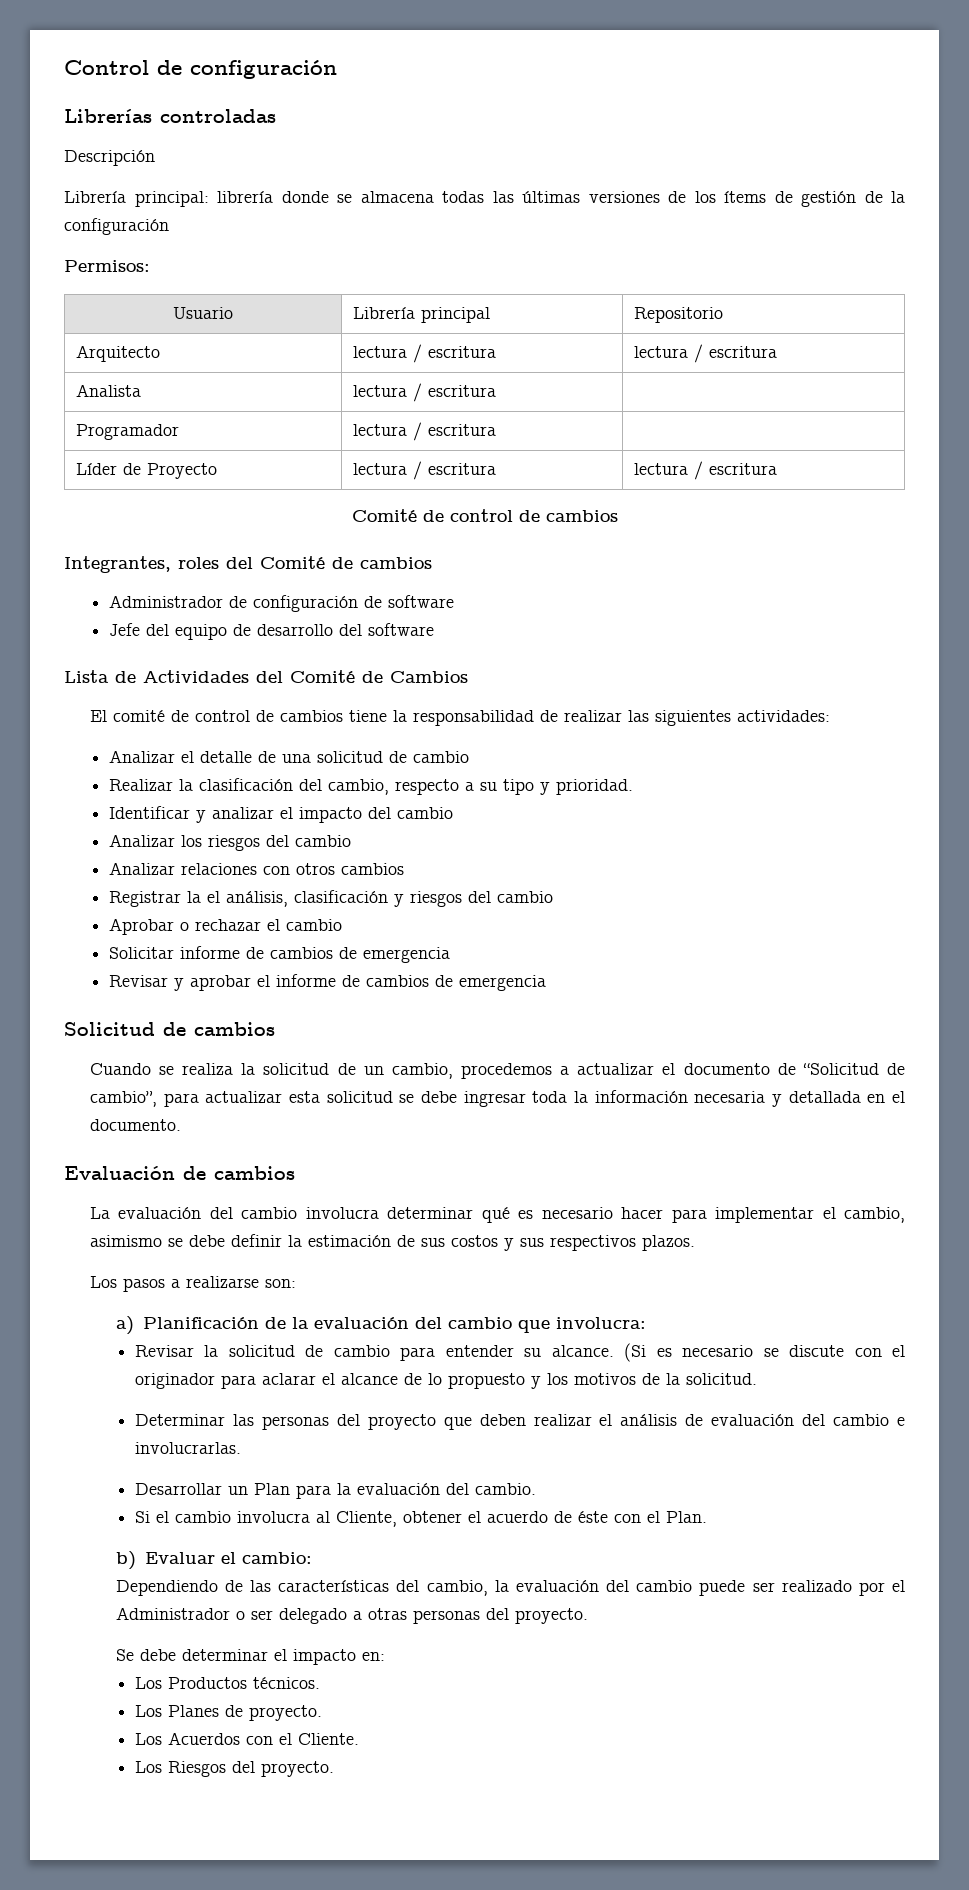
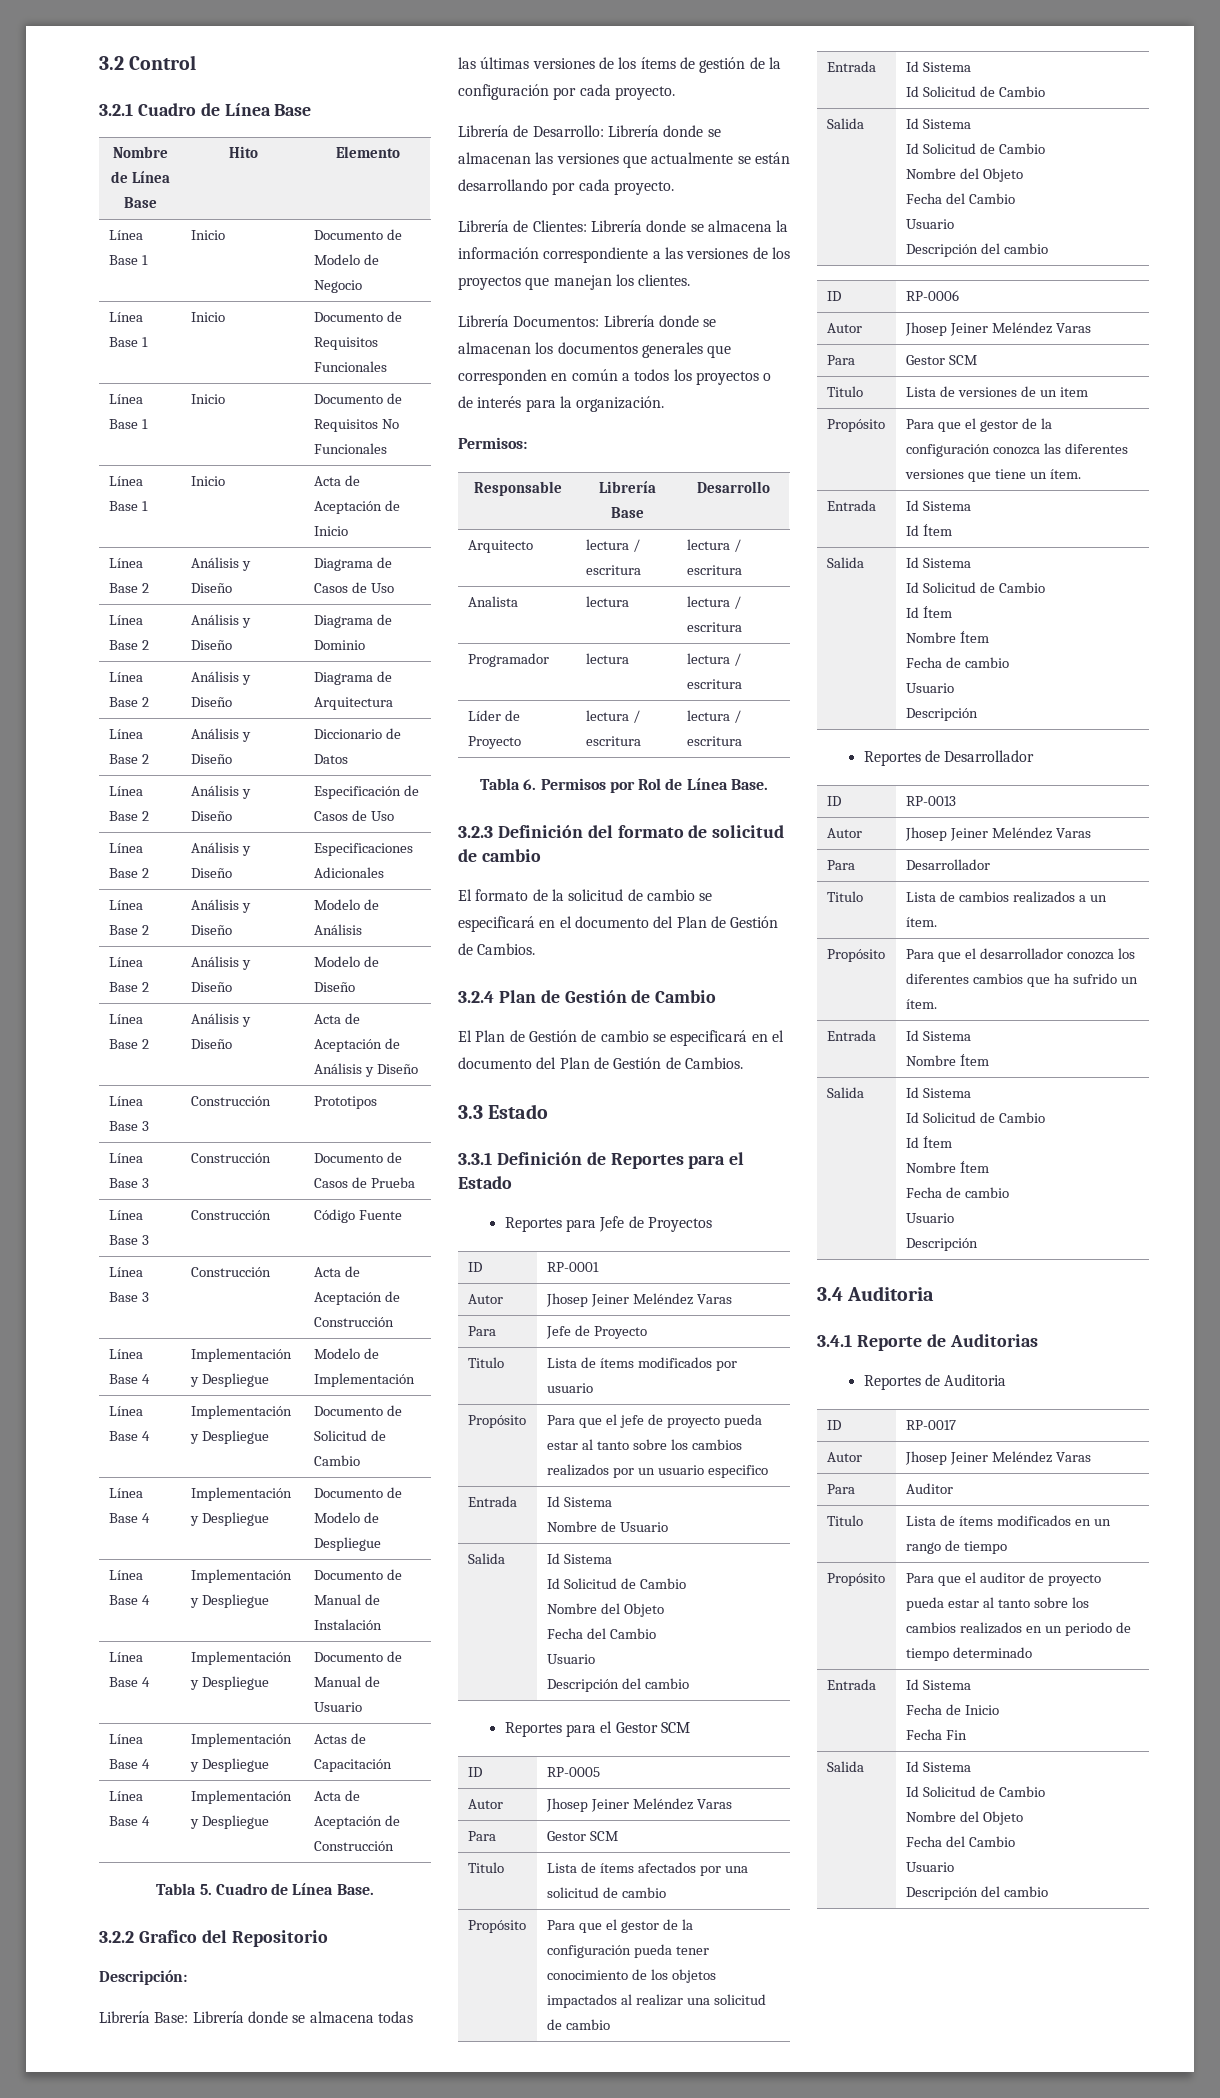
- Control de configuración
- Librerías controladas
- Descripción
- Librería principal: librería donde se almacena todas las últimas versiones de los ítems de gestión de la configuración
+ 3.2 Control
+ 3.2.1 Cuadro de Línea Base
+ Nombre de Línea Base | Hito | Elemento
+ Línea Base 1 | Inicio | Documento de Modelo de Negocio
+ Línea Base 1 | Inicio | Documento de Requisitos Funcionales
+ Línea Base 1 | Inicio | Documento de Requisitos No Funcionales
+ Línea Base 1 | Inicio | Acta de Aceptación de Inicio
+ Línea Base 2 | Análisis y Diseño | Diagrama de Casos de Uso
+ Línea Base 2 | Análisis y Diseño | Diagrama de Dominio
+ Línea Base 2 | Análisis y Diseño | Diagrama de Arquitectura
+ Línea Base 2 | Análisis y Diseño | Diccionario de Datos
+ Línea Base 2 | Análisis y Diseño | Especificación de Casos de Uso
+ Línea Base 2 | Análisis y Diseño | Especificaciones Adicionales
+ Línea Base 2 | Análisis y Diseño | Modelo de Análisis
+ Línea Base 2 | Análisis y Diseño | Modelo de Diseño
+ Línea Base 2 | Análisis y Diseño | Acta de Aceptación de Análisis y Diseño
+ Línea Base 3 | Construcción | Prototipos
+ Línea Base 3 | Construcción | Documento de Casos de Prueba
+ Línea Base 3 | Construcción | Código Fuente
+ Línea Base 3 | Construcción | Acta de Aceptación de Construcción
+ Línea Base 4 | Implementación y Despliegue | Modelo de Implementación
+ Línea Base 4 | Implementación y Despliegue | Documento de Solicitud de Cambio
+ Línea Base 4 | Implementación y Despliegue | Documento de Modelo de Despliegue
+ Línea Base 4 | Implementación y Despliegue | Documento de Manual de Instalación
+ Línea Base 4 | Implementación y Despliegue | Documento de Manual de Usuario
+ Línea Base 4 | Implementación y Despliegue | Actas de Capacitación
+ Línea Base 4 | Implementación y Despliegue | Acta de Aceptación de Construcción
+ Tabla 5. Cuadro de Línea Base.
+ 3.2.2 Grafico del Repositorio
+ Descripción:
+ Librería Base: Librería donde se almacena todas las últimas versiones de los ítems de gestión de la configuración por cada proyecto.
+ Librería de Desarrollo: Librería donde se almacenan las versiones que actualmente se están desarrollando por cada proyecto.
+ Librería de Clientes: Librería donde se almacena la información correspondiente a las versiones de los proyectos que manejan los clientes.
+ Librería Documentos: Librería donde se almacenan los documentos generales que corresponden en común a todos los proyectos o de interés para la organización.
- Usuario | Librería principal | Repositorio
+ Responsable | Librería Base | Desarrollo
- Analista | lectura / escritura |
+ Analista | lectura | lectura / escritura
- Programador | lectura / escritura |
+ Programador | lectura | lectura / escritura
- Comité de control de cambios
- Integrantes, roles del Comité de cambios
- Administrador de configuración de software
- Jefe del equipo de desarrollo del software
- Lista de Actividades del Comité de Cambios
- El comité de control de cambios tiene la responsabilidad de realizar las siguientes actividades:
- Analizar el detalle de una solicitud de cambio
- Realizar la clasificación del cambio, respecto a su tipo y prioridad.
- Identificar y analizar el impacto del cambio
- Analizar los riesgos del cambio
- Analizar relaciones con otros cambios
- Registrar la el análisis, clasificación y riesgos del cambio
- Aprobar o rechazar el cambio
- Solicitar informe de cambios de emergencia
- Revisar y aprobar el informe de cambios de emergencia
- Solicitud de cambios
- Cuando se realiza la solicitud de un cambio, procedemos a actualizar el documento de “Solicitud de cambio”, para actualizar esta solicitud se debe ingresar toda la información necesaria y detallada en el documento.
- Evaluación de cambios
- La evaluación del cambio involucra determinar qué es necesario hacer para implementar el cambio, asimismo se debe definir la estimación de sus costos y sus respectivos plazos.
- Los pasos a realizarse son:
- a) Planificación de la evaluación del cambio que involucra:
- Revisar la solicitud de cambio para entender su alcance. (Si es necesario se discute con el originador para aclarar el alcance de lo propuesto y los motivos de la solicitud.
- Determinar las personas del proyecto que deben realizar el análisis de evaluación del cambio e involucrarlas.
- Desarrollar un Plan para la evaluación del cambio.
- Si el cambio involucra al Cliente, obtener el acuerdo de éste con el Plan.
- b) Evaluar el cambio:
- Dependiendo de las características del cambio, la evaluación del cambio puede ser realizado por el Administrador o ser delegado a otras personas del proyecto.
- Se debe determinar el impacto en:
- Los Productos técnicos.
- Los Planes de proyecto.
- Los Acuerdos con el Cliente.
- Los Riesgos del proyecto.
+ Tabla 6. Permisos por Rol de Línea Base.
+ 3.2.3 Definición del formato de solicitud de cambio
+ El formato de la solicitud de cambio se especificará en el documento del Plan de Gestión de Cambios.
+ 3.2.4 Plan de Gestión de Cambio
+ El Plan de Gestión de cambio se especificará en el documento del Plan de Gestión de Cambios.
+ 3.3 Estado
+ 3.3.1 Definición de Reportes para el Estado
+ Reportes para Jefe de Proyectos
+ ID | RP-0001
+ Autor | Jhosep Jeiner Meléndez Varas
+ Para | Jefe de Proyecto
+ Titulo | Lista de ítems modificados por usuario
+ Propósito | Para que el jefe de proyecto pueda estar al tanto sobre los cambios realizados por un usuario especifico
+ Entrada | Id Sistema
+ Nombre de Usuario
+ Salida | Id Sistema
+ Id Solicitud de Cambio
+ Nombre del Objeto
+ Fecha del Cambio
+ Usuario
+ Descripción del cambio
+ Reportes para el Gestor SCM
+ ID | RP-0005
+ Autor | Jhosep Jeiner Meléndez Varas
+ Para | Gestor SCM
+ Titulo | Lista de ítems afectados por una solicitud de cambio
+ Propósito | Para que el gestor de la configuración pueda tener conocimiento de los objetos impactados al realizar una solicitud de cambio
+ Entrada | Id Sistema
+ Id Solicitud de Cambio
+ Salida | Id Sistema
+ Id Solicitud de Cambio
+ Nombre del Objeto
+ Fecha del Cambio
+ Usuario
+ Descripción del cambio
+ ID | RP-0006
+ Autor | Jhosep Jeiner Meléndez Varas
+ Para | Gestor SCM
+ Titulo | Lista de versiones de un item
+ Propósito | Para que el gestor de la configuración conozca las diferentes versiones que tiene un ítem.
+ Entrada | Id Sistema
+ Id Ítem
+ Salida | Id Sistema
+ Id Solicitud de Cambio
+ Id Ítem
+ Nombre Ítem
+ Fecha de cambio
+ Usuario
+ Descripción
+ Reportes de Desarrollador
+ ID | RP-0013
+ Autor | Jhosep Jeiner Meléndez Varas
+ Para | Desarrollador
+ Titulo | Lista de cambios realizados a un ítem.
+ Propósito | Para que el desarrollador conozca los diferentes cambios que ha sufrido un ítem.
+ Entrada | Id Sistema
+ Nombre Ítem
+ Salida | Id Sistema
+ Id Solicitud de Cambio
+ Id Ítem
+ Nombre Ítem
+ Fecha de cambio
+ Usuario
+ Descripción
+ 3.4 Auditoria
+ 3.4.1 Reporte de Auditorias
+ Reportes de Auditoria
+ ID | RP-0017
+ Autor | Jhosep Jeiner Meléndez Varas
+ Para | Auditor
+ Titulo | Lista de ítems modificados en un rango de tiempo
+ Propósito | Para que el auditor de proyecto pueda estar al tanto sobre los cambios realizados en un periodo de tiempo determinado
+ Entrada | Id Sistema
+ Fecha de Inicio
+ Fecha Fin
+ Salida | Id Sistema
+ Id Solicitud de Cambio
+ Nombre del Objeto
+ Fecha del Cambio
+ Usuario
+ Descripción del cambio

